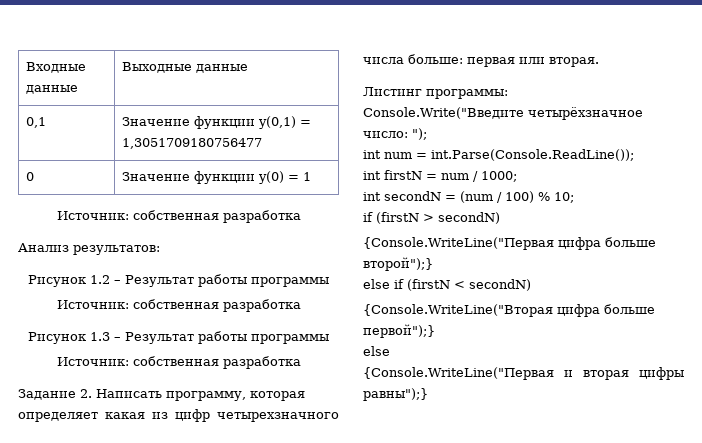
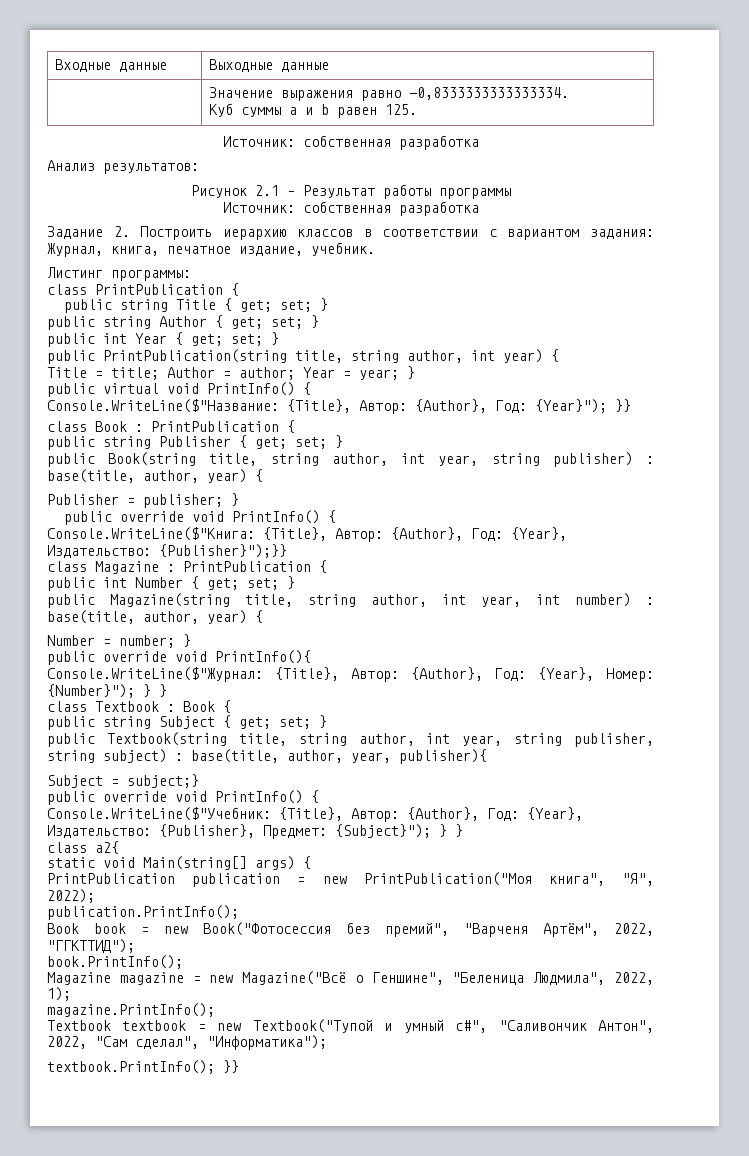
- 0,1 | Значение функции y(0,1) = 1,3051709180756477
- 0 | Значение функции y(0) = 1
+ | Значение выражения равно -0,8333333333333334.
+ Куб суммы a и b равен 125.
- Рисунок 1.2 – Результат работы программы
- Источник: собственная разработка
- Рисунок 1.3 – Результат работы программы
+ Рисунок 2.1 – Результат работы программы
- Задание 2. Написать программу, которая определяет какая из цифр четырехзначного числа больше: первая или вторая.
+ Задание 2. Построить иерархию классов в соответствии с вариантом задания: Журнал, книга, печатное издание, учебник.
  Листинг программы:
- Console.Write("Введите четырёхзначное число: ");
- int num = int.Parse(Console.ReadLine());
- int firstN = num / 1000;
- int secondN = (num / 100) % 10;
- if (firstN > secondN)
- {Console.WriteLine("Первая цифра больше второй");}
- else if (firstN < secondN)
- {Console.WriteLine("Вторая цифра больше первой");}
- else
- {Console.WriteLine("Первая и вторая цифры равны");}
+ class PrintPublication {
+ public string Title { get; set; }
+ public string Author { get; set; }
+ public int Year { get; set; }
+ public PrintPublication(string title, string author, int year) {
+ Title = title; Author = author; Year = year; }
+ public virtual void PrintInfo() {
+ Console.WriteLine($"Название: {Title}, Автор: {Author}, Год: {Year}"); }}
+ class Book : PrintPublication {
+ public string Publisher { get; set; }
+ public Book(string title, string author, int year, string publisher) : base(title, author, year) {
+ Publisher = publisher; }
+ public override void PrintInfo() {
+ Console.WriteLine($"Книга: {Title}, Автор: {Author}, Год: {Year}, Издательство: {Publisher}");}}
+ class Magazine : PrintPublication {
+ public int Number { get; set; }
+ public Magazine(string title, string author, int year, int number) : base(title, author, year) {
+ Number = number; }
+ public override void PrintInfo(){
+ Console.WriteLine($"Журнал: {Title}, Автор: {Author}, Год: {Year}, Номер: {Number}"); } }
+ class Textbook : Book {
+ public string Subject { get; set; }
+ public Textbook(string title, string author, int year, string publisher, string subject) : base(title, author, year, publisher){
+ Subject = subject;}
+ public override void PrintInfo() {
+ Console.WriteLine($"Учебник: {Title}, Автор: {Author}, Год: {Year}, Издательство: {Publisher}, Предмет: {Subject}"); } }
+ class a2{
+ static void Main(string[] args) {
+ PrintPublication publication = new PrintPublication("Моя книга", "Я", 2022);
+ publication.PrintInfo();
+ Book book = new Book("Фотосессия без премий", "Варченя Артём", 2022, "ГГКТТИД");
+ book.PrintInfo();
+ Magazine magazine = new Magazine("Всё о Геншине", "Беленица Людмила", 2022, 1);
+ magazine.PrintInfo();
+ Textbook textbook = new Textbook("Тупой и умный c#", "Саливончик Антон", 2022, "Сам сделал", "Информатика");
+ textbook.PrintInfo(); }}

